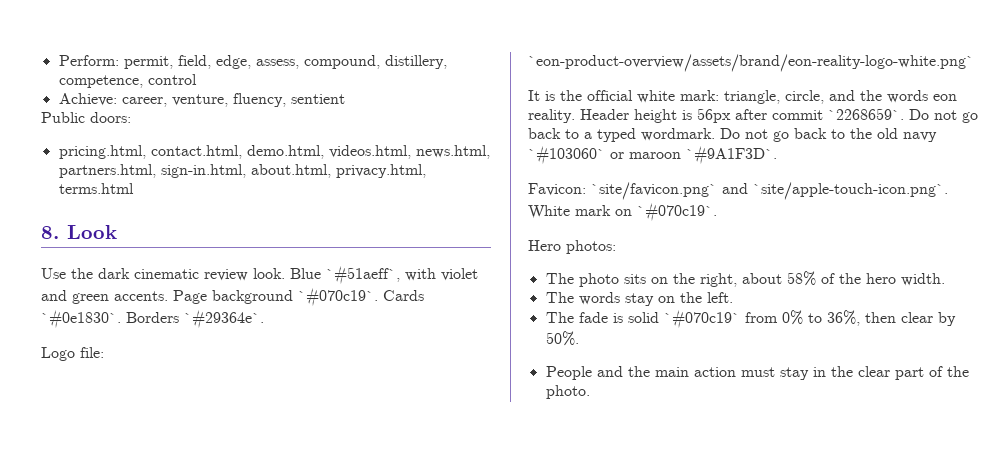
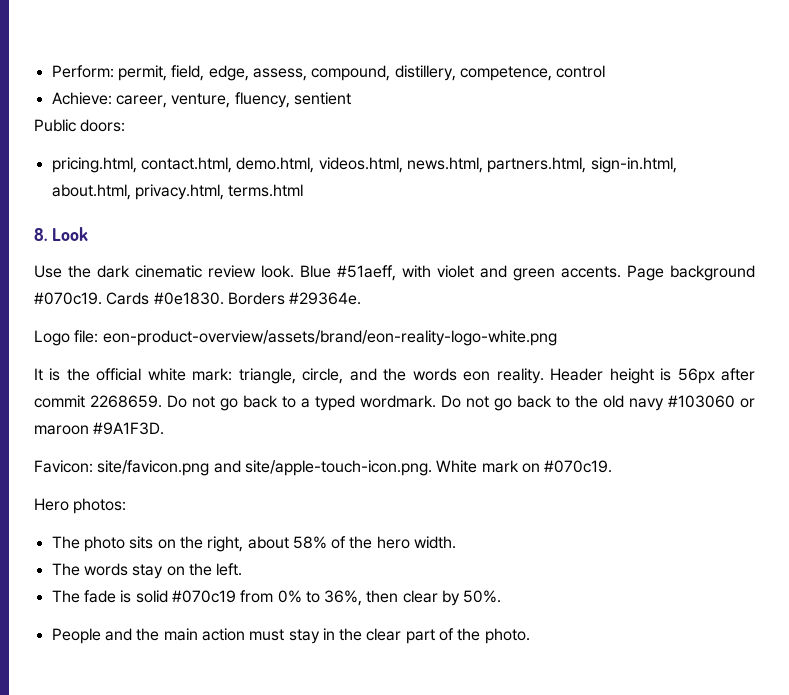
- Blue `#51aeff`, with violet and green accents.
+ Blue #51aeff, with violet and green accents.
- Page background `#070c19`. Cards `#0e1830`. Borders `#29364e`.
+ Page background #070c19. Cards #0e1830. Borders #29364e.
- Logo file: `eon-product-overview/assets/brand/eon-reality-logo-white.png`
+ Logo file: eon-product-overview/assets/brand/eon-reality-logo-white.png
- Header height is 56px after commit `2268659`.
+ Header height is 56px after commit 2268659.
- Do not go back to the old navy `#103060` or maroon `#9A1F3D`.
+ Do not go back to the old navy #103060 or maroon #9A1F3D.
- Favicon: `site/favicon.png` and `site/apple-touch-icon.png`. White mark on `#070c19`.
+ Favicon: site/favicon.png and site/apple-touch-icon.png. White mark on #070c19.
- The fade is solid `#070c19` from 0% to 36%, then clear by 50%.
+ The fade is solid #070c19 from 0% to 36%, then clear by 50%.

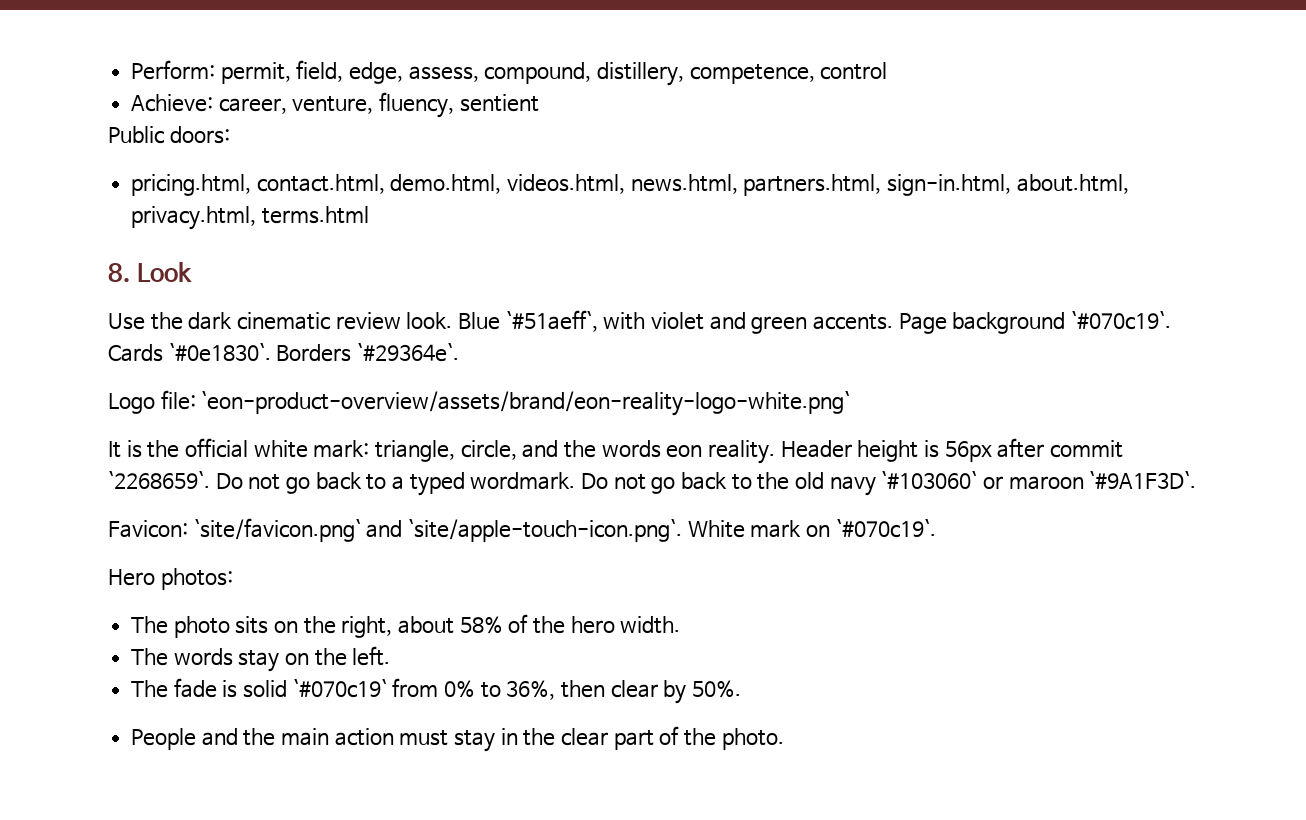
- Blue #51aeff, with violet and green accents.
+ Blue `#51aeff`, with violet and green accents.
- Page background #070c19. Cards #0e1830. Borders #29364e.
+ Page background `#070c19`. Cards `#0e1830`. Borders `#29364e`.
- Logo file: eon-product-overview/assets/brand/eon-reality-logo-white.png
+ Logo file: `eon-product-overview/assets/brand/eon-reality-logo-white.png`
- Header height is 56px after commit 2268659.
+ Header height is 56px after commit `2268659`.
- Do not go back to the old navy #103060 or maroon #9A1F3D.
+ Do not go back to the old navy `#103060` or maroon `#9A1F3D`.
- Favicon: site/favicon.png and site/apple-touch-icon.png. White mark on #070c19.
+ Favicon: `site/favicon.png` and `site/apple-touch-icon.png`. White mark on `#070c19`.
- The fade is solid #070c19 from 0% to 36%, then clear by 50%.
+ The fade is solid `#070c19` from 0% to 36%, then clear by 50%.

